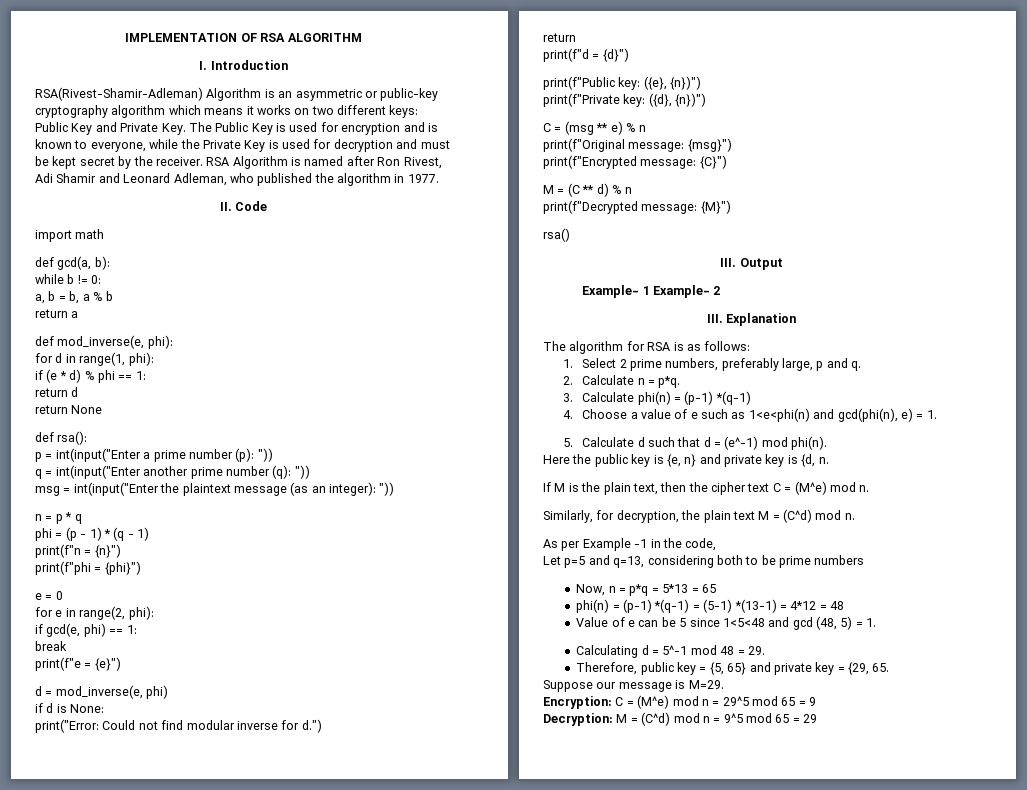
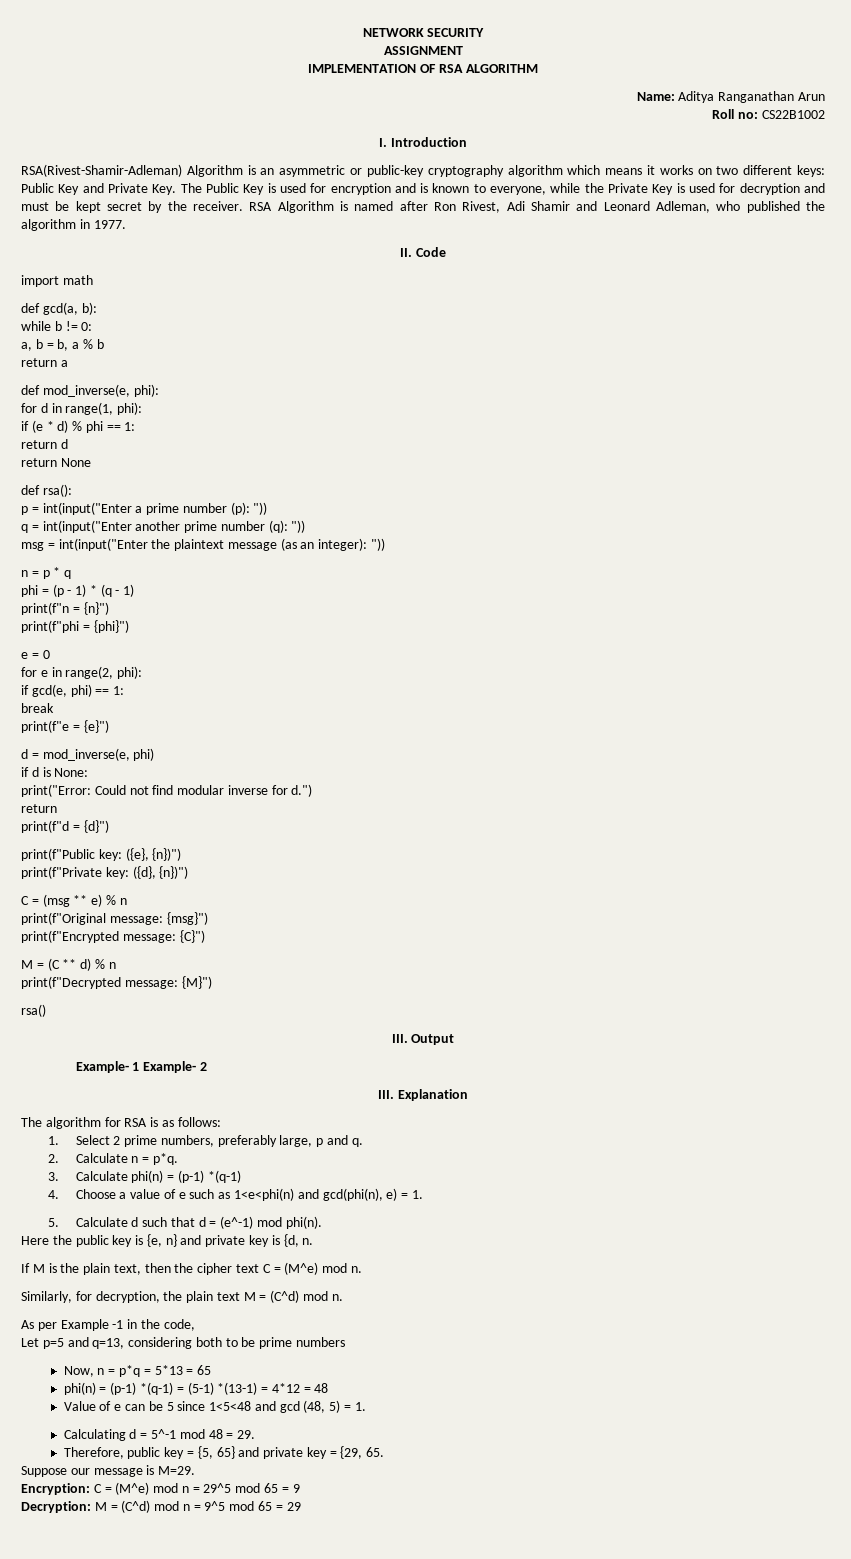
+ NETWORK SECURITY
+ ASSIGNMENT
+ Name: Aditya Ranganathan Arun
+ Roll no: CS22B1002

